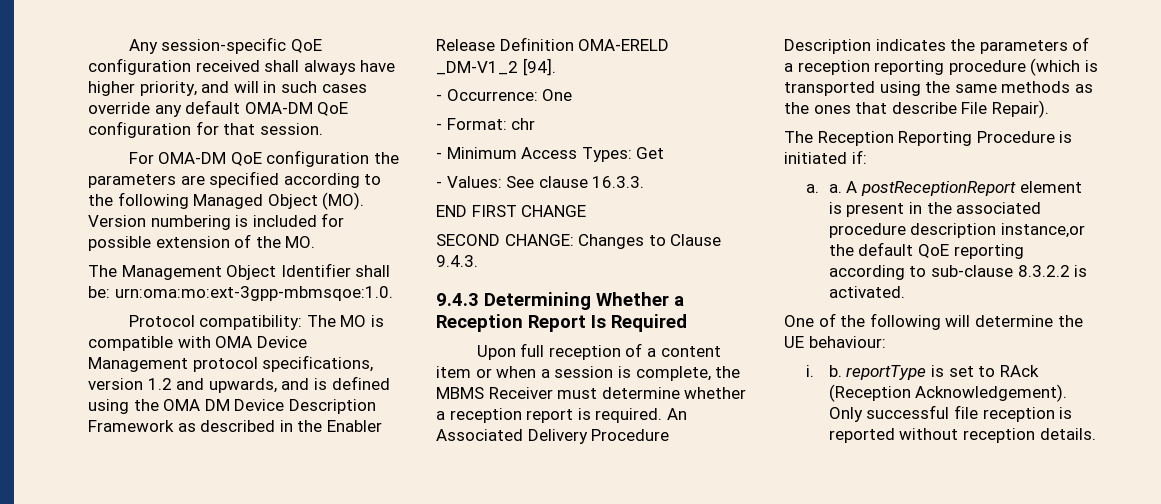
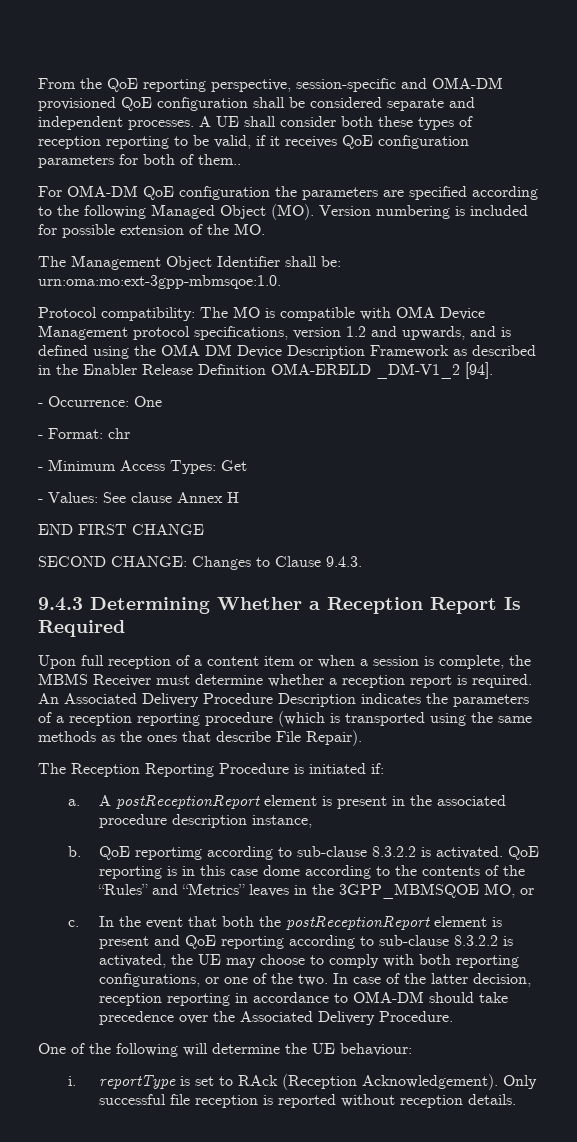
- Any session-specific QoE configuration received shall always have higher priority, and will in such cases override any default OMA-DM QoE configuration for that session.
+ From the QoE reporting perspective, session-specific and OMA-DM provisioned QoE configuration shall be considered separate and independent processes. A UE shall consider both these types of reception reporting to be valid, if it receives QoE configuration parameters for both of them..
- - Values: See clause 16.3.3.
+ - Values: See clause Annex H
- a. a.
+ a.
- A postReceptionReport element is present in the associated procedure description instance,or the default QoE reporting according to sub-clause 8.3.2.2 is activated.
+ A postReceptionReport element is present in the associated procedure description instance,
+ b. QoE reportimg according to sub-clause 8.3.2.2 is activated. QoE reporting is in this case dome according to the contents of the “Rules” and “Metrics” leaves in the 3GPP_MBMSQOE MO, or
+ c. In the event that both the postReceptionReport element is present and QoE reporting according to sub-clause 8.3.2.2 is activated, the UE may choose to comply with both reporting configurations, or one of the two. In case of the latter decision, reception reporting in accordance to OMA-DM should take precedence over the Associated Delivery Procedure.
- i. b. reportType is set to RAck (Reception Acknowledgement).
+ i. reportType is set to RAck (Reception Acknowledgement).

